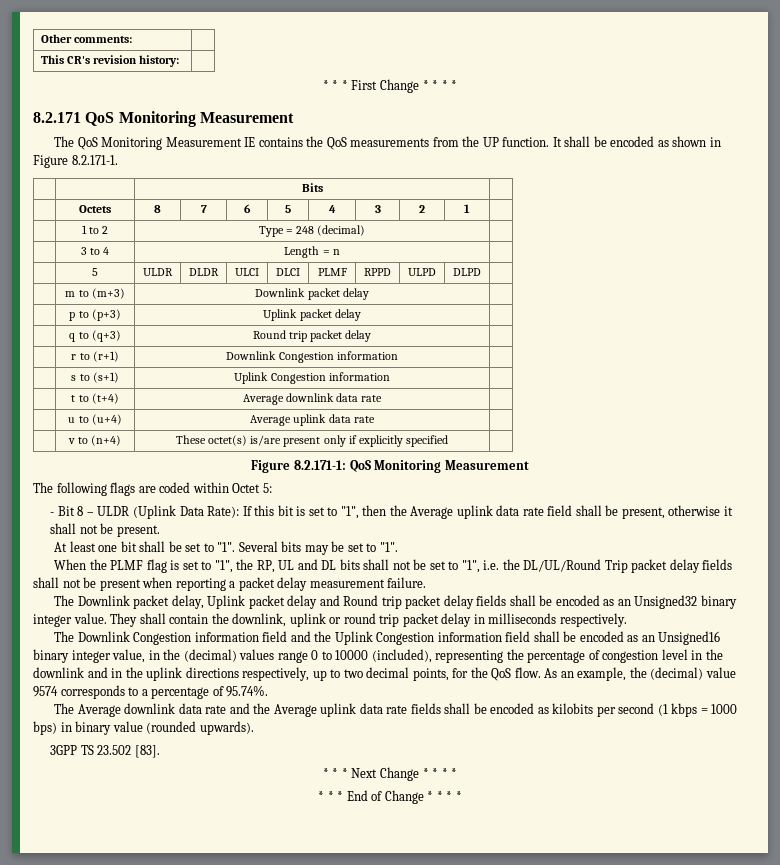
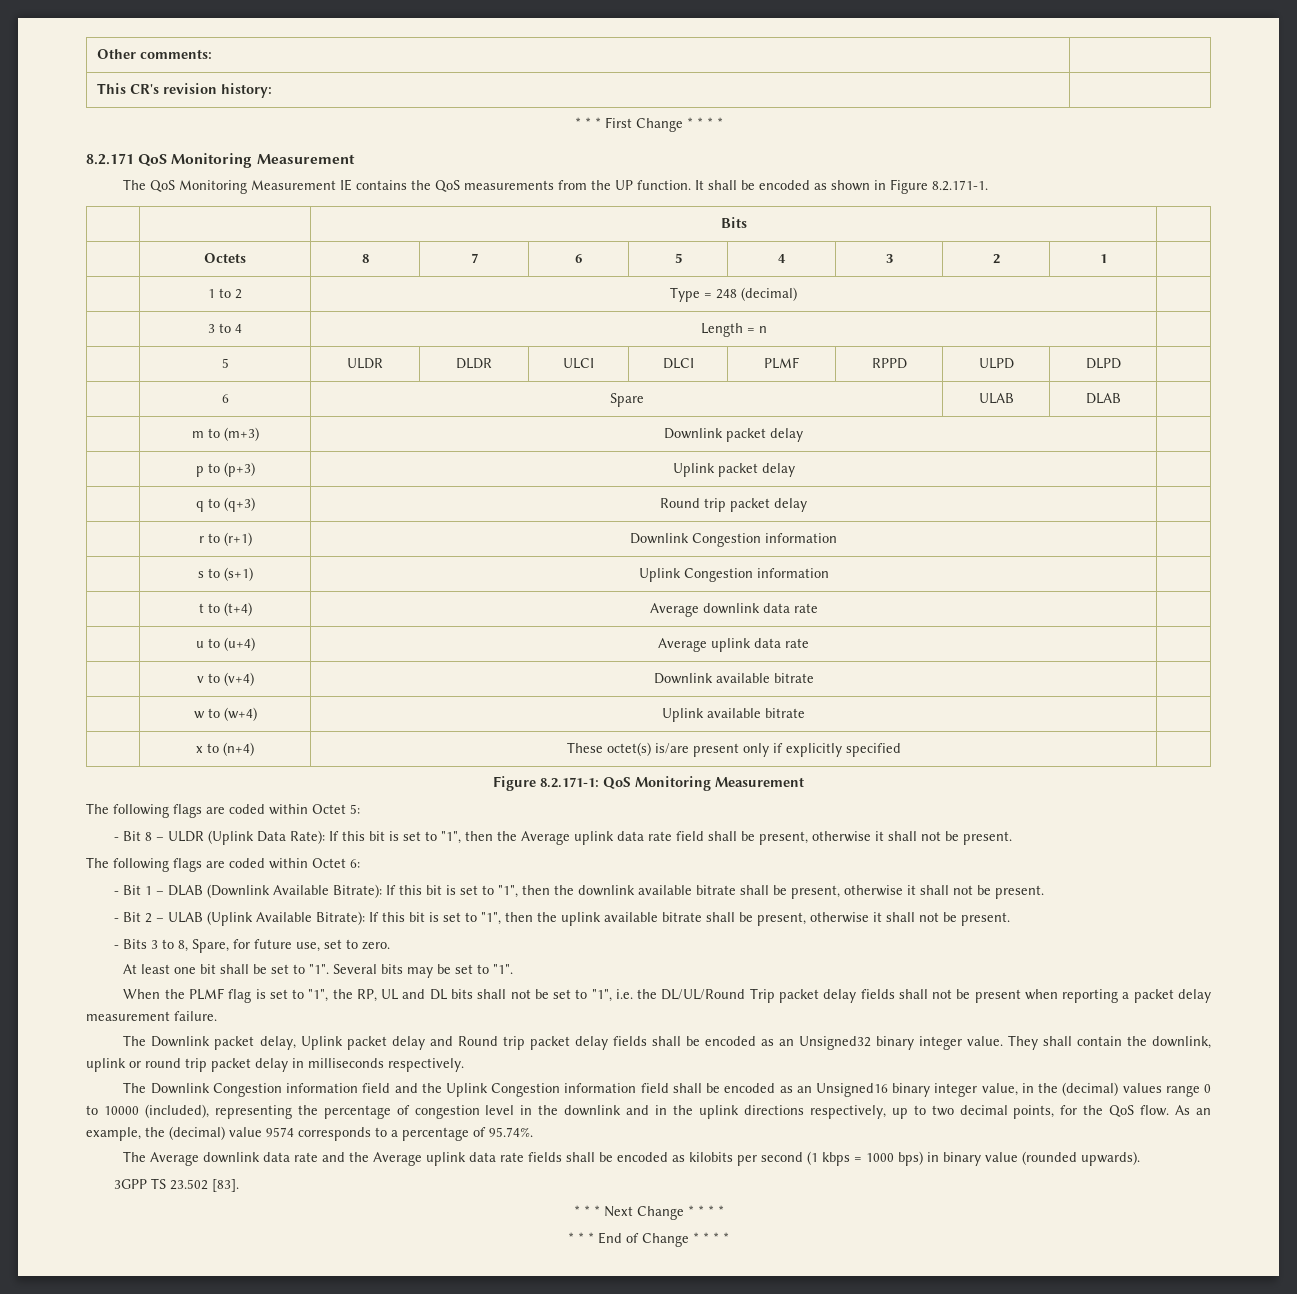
+ | 6 | Spare | ULAB | DLAB |
- | v to (n+4) | These octet(s) is/are present only if explicitly specified |
+ | v to (v+4) | Downlink available bitrate |
+ | w to (w+4) | Uplink available bitrate |
+ | x to (n+4) | These octet(s) is/are present only if explicitly specified |
+ The following flags are coded within Octet 6:
+ - Bit 1 – DLAB (Downlink Available Bitrate): If this bit is set to "1", then the downlink available bitrate shall be present, otherwise it shall not be present.
+ - Bit 2 – ULAB (Uplink Available Bitrate): If this bit is set to "1", then the uplink available bitrate shall be present, otherwise it shall not be present.
+ - Bits 3 to 8, Spare, for future use, set to zero.

